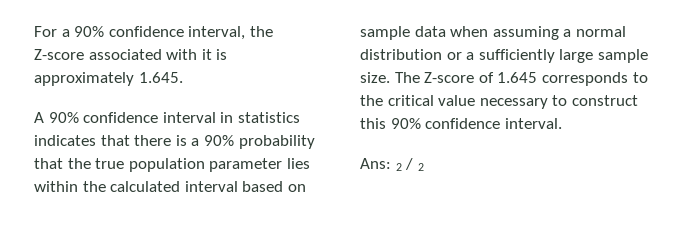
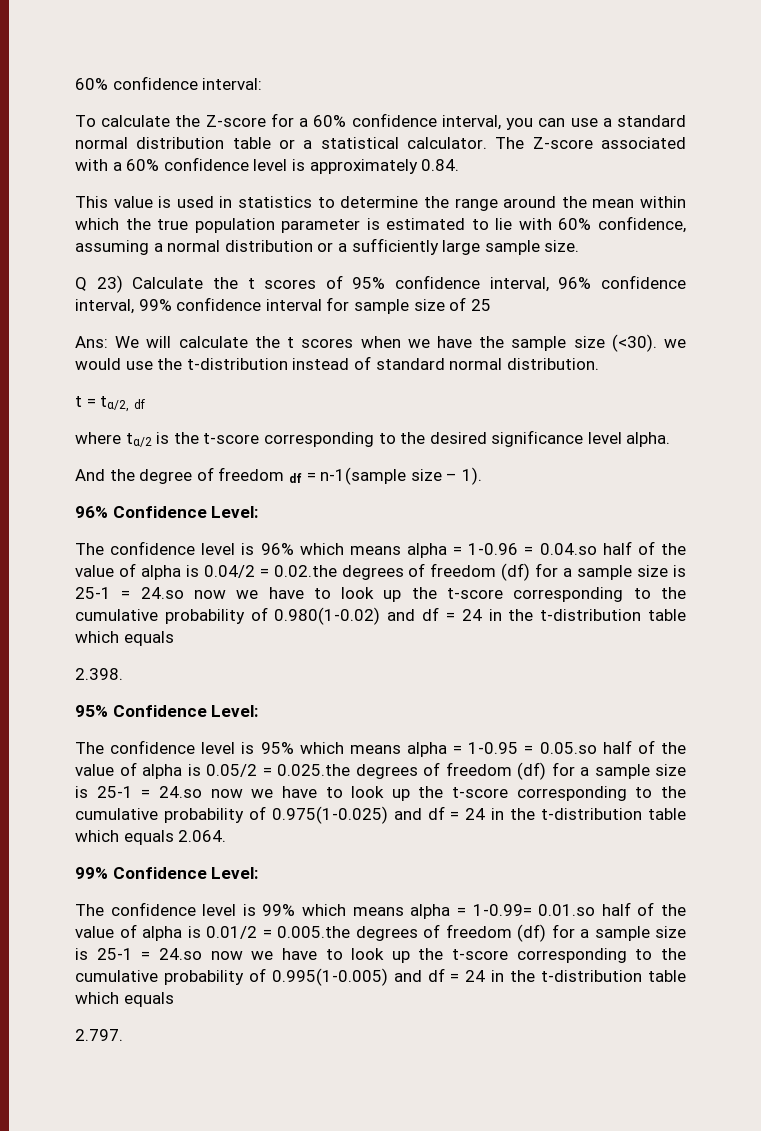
- For a 90% confidence interval, the Z-score associated with it is approximately 1.645.
- A 90% confidence interval in statistics indicates that there is a 90% probability that the true population parameter lies within the calculated interval based on sample data when assuming a normal distribution or a sufficiently large sample size. The Z-score of 1.645 corresponds to the critical value necessary to construct this 90% confidence interval.
- Ans: 2 / 2
+ 60% confidence interval:
+ To calculate the Z-score for a 60% confidence interval, you can use a standard normal distribution table or a statistical calculator. The Z-score associated with a 60% confidence level is approximately 0.84.
+ This value is used in statistics to determine the range around the mean within which the true population parameter is estimated to lie with 60% confidence, assuming a normal distribution or a sufficiently large sample size.
+ Q 23) Calculate the t scores of 95% confidence interval, 96% confidence interval, 99% confidence interval for sample size of 25
+ Ans: We will calculate the t scores when we have the sample size (<30). we would use the t-distribution instead of standard normal distribution.
+ t = tα/2, df
+ where tα/2 is the t-score corresponding to the desired significance level alpha.
+ And the degree of freedom df = n-1(sample size – 1).
+ 96% Confidence Level:
+ The confidence level is 96% which means alpha = 1-0.96 = 0.04.so half of the value of alpha is 0.04/2 = 0.02.the degrees of freedom (df) for a sample size is 25-1 = 24.so now we have to look up the t-score corresponding to the cumulative probability of 0.980(1-0.02) and df = 24 in the t-distribution table which equals
+ 2.398.
+ 95% Confidence Level:
+ The confidence level is 95% which means alpha = 1-0.95 = 0.05.so half of the value of alpha is 0.05/2 = 0.025.the degrees of freedom (df) for a sample size is 25-1 = 24.so now we have to look up the t-score corresponding to the cumulative probability of 0.975(1-0.025) and df = 24 in the t-distribution table which equals 2.064.
+ 99% Confidence Level:
+ The confidence level is 99% which means alpha = 1-0.99= 0.01.so half of the value of alpha is 0.01/2 = 0.005.the degrees of freedom (df) for a sample size is 25-1 = 24.so now we have to look up the t-score corresponding to the cumulative probability of 0.995(1-0.005) and df = 24 in the t-distribution table which equals
+ 2.797.

